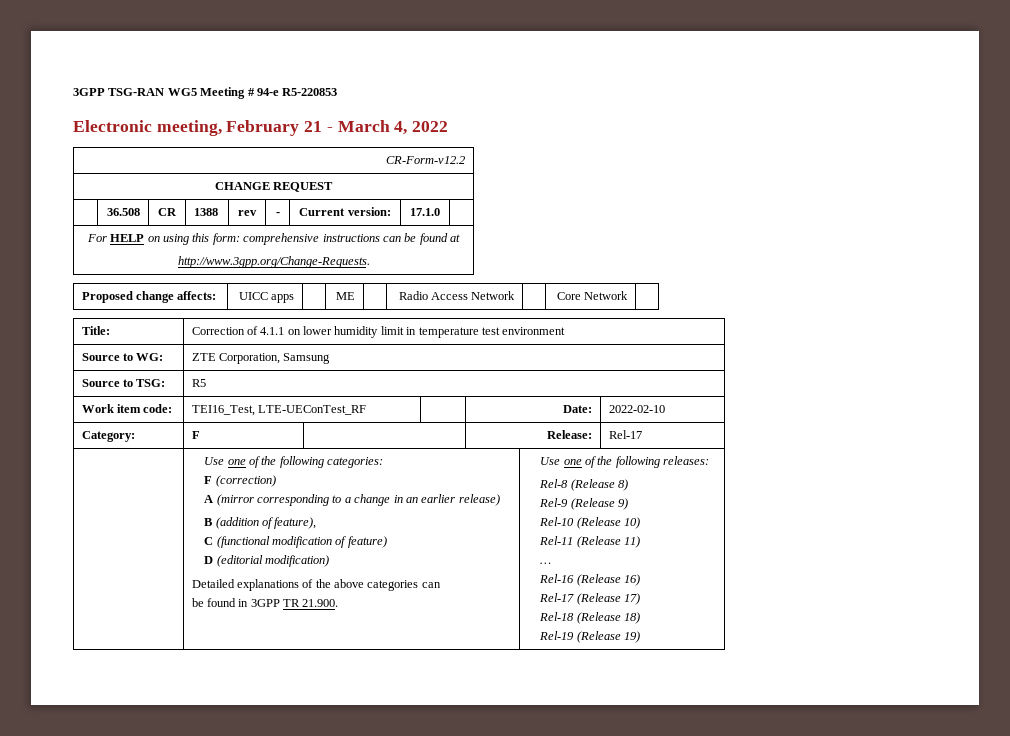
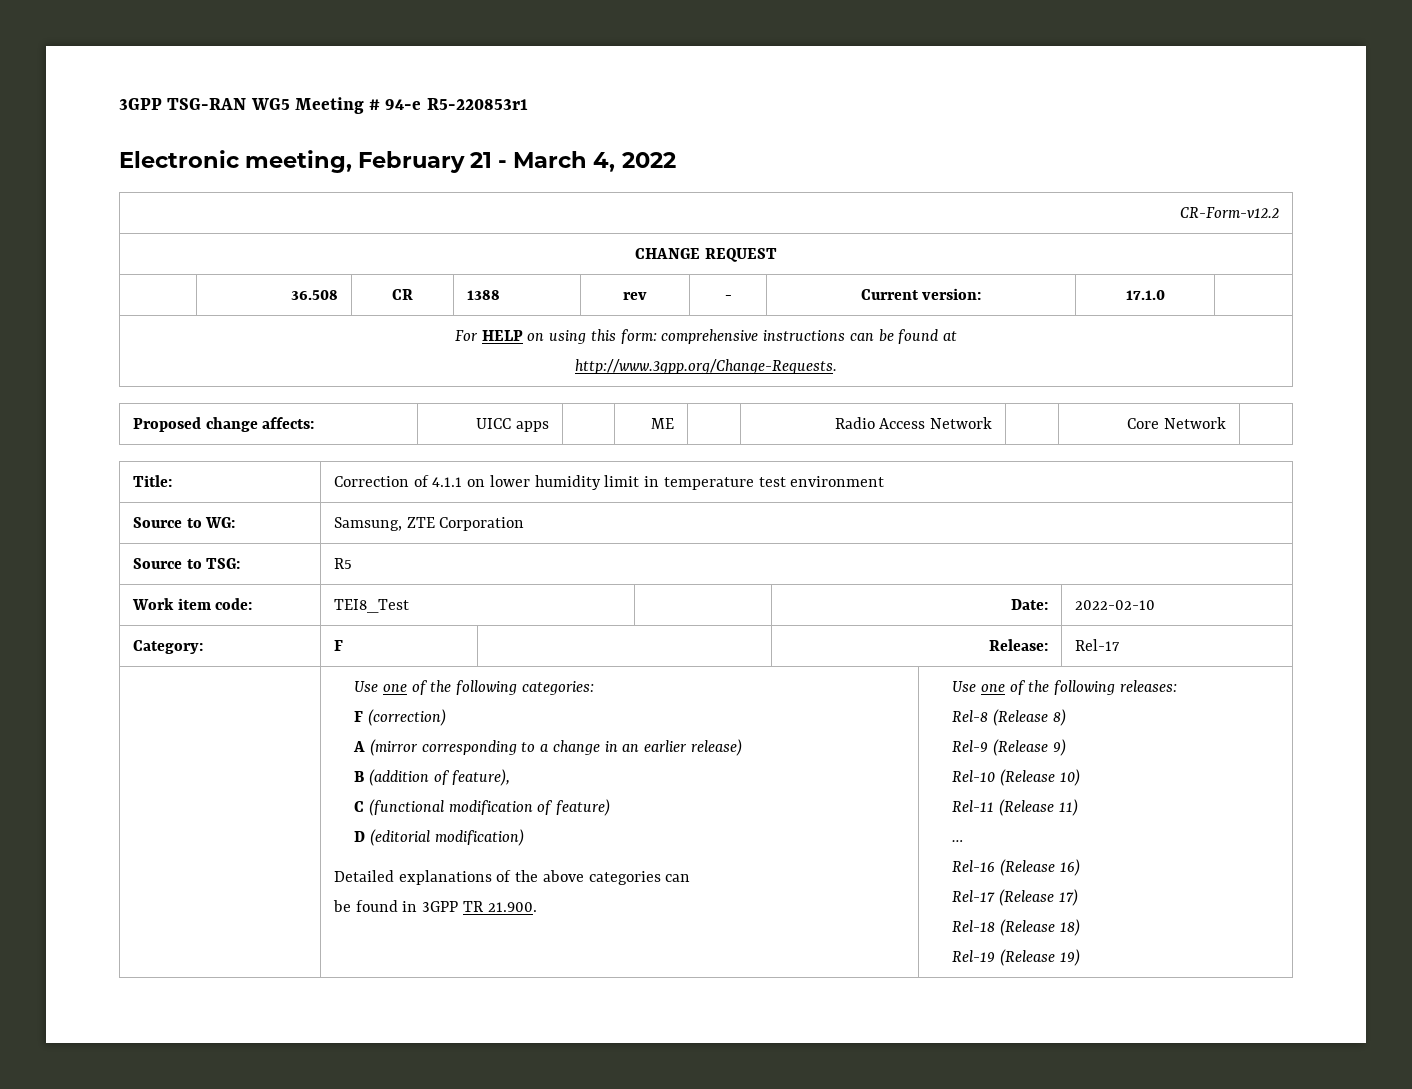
- 3GPP TSG-RAN WG5 Meeting # 94-e R5-220853
+ 3GPP TSG-RAN WG5 Meeting # 94-e R5-220853r1
- Source to WG: | ZTE Corporation, Samsung
+ Source to WG: | Samsung, ZTE Corporation
- Work item code: | TEI16_Test, LTE-UEConTest_RF | | Date: | 2022-02-10
+ Work item code: | TEI8_Test | | Date: | 2022-02-10

